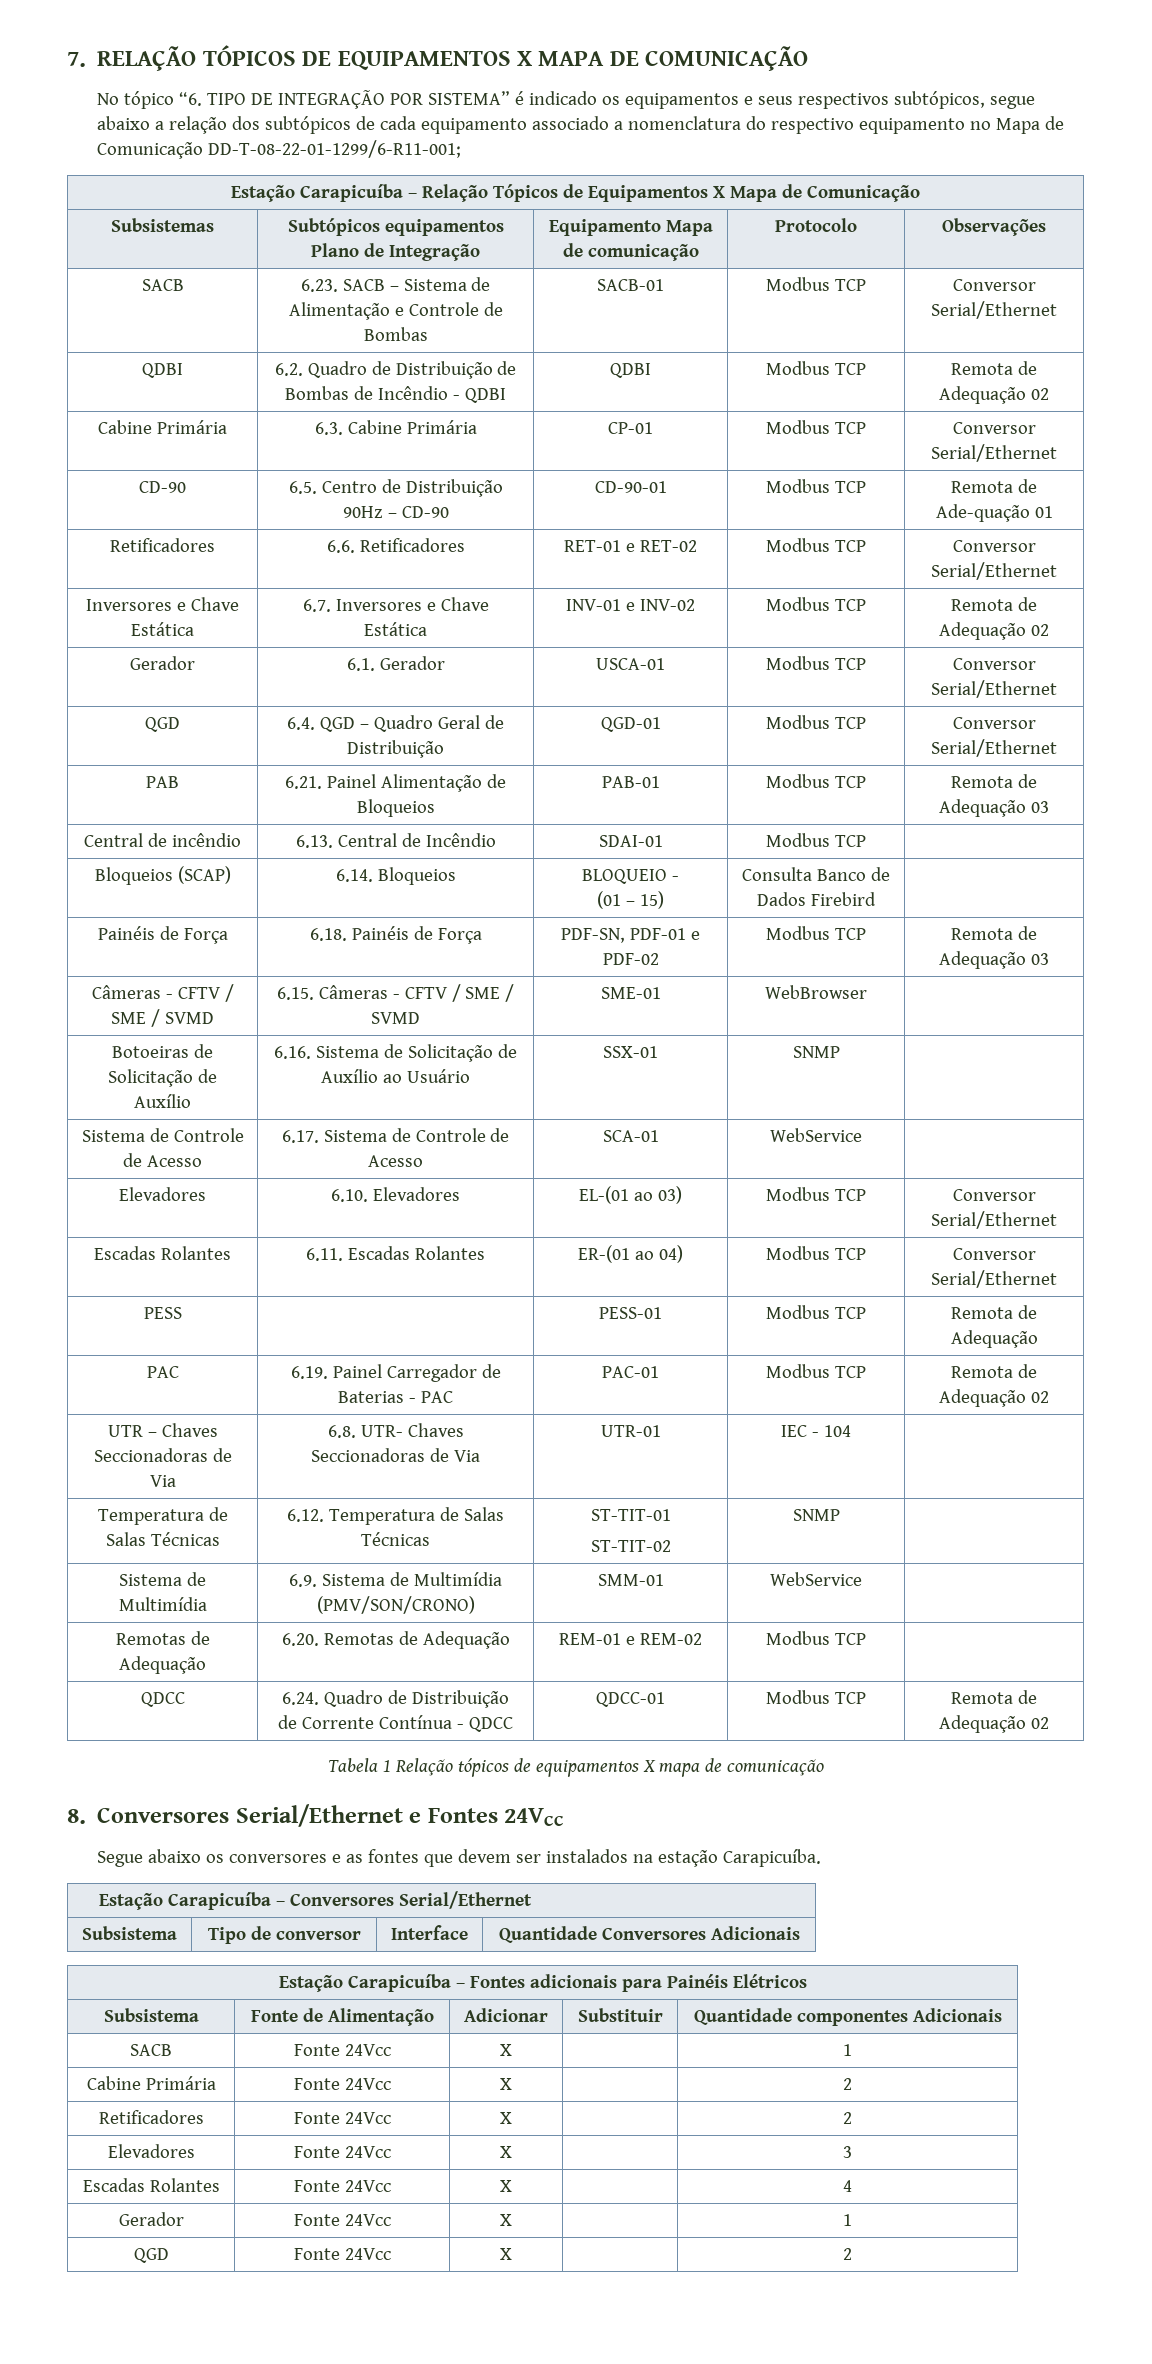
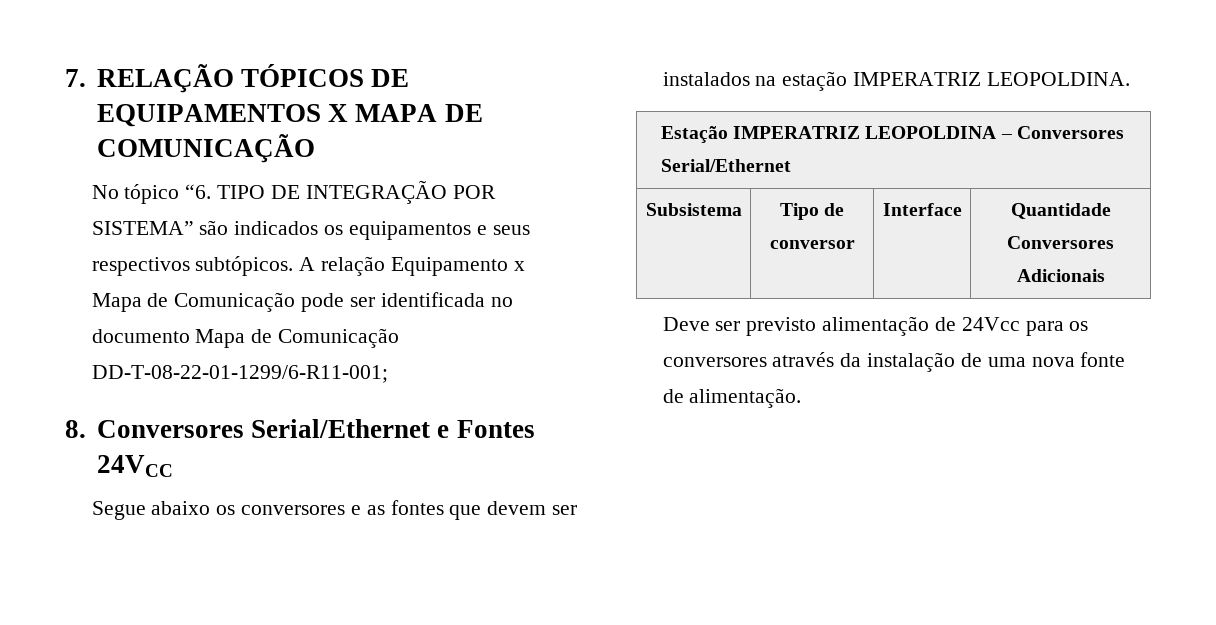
- No tópico “6. TIPO DE INTEGRAÇÃO POR SISTEMA” é indicado os equipamentos e seus respectivos subtópicos, segue abaixo a relação dos subtópicos de cada equipamento associado a nomenclatura do respectivo equipamento no Mapa de Comunicação DD-T-08-22-01-1299/6-R11-001;
- Estação Carapicuíba – Relação Tópicos de Equipamentos X Mapa de Comunicação
- Subsistemas | Subtópicos equipamentos Plano de Integração | Equipamento Mapa de comunicação | Protocolo | Observações
- SACB | 6.23. SACB – Sistema de Alimentação e Controle de Bombas | SACB-01 | Modbus TCP | Conversor Serial/Ethernet
- QDBI | 6.2. Quadro de Distribuição de Bombas de Incêndio - QDBI | QDBI | Modbus TCP | Remota de Adequação 02
- Cabine Primária | 6.3. Cabine Primária | CP-01 | Modbus TCP | Conversor Serial/Ethernet
- CD-90 | 6.5. Centro de Distribuição 90Hz – CD-90 | CD-90-01 | Modbus TCP | Remota de Ade-quação 01
- Retificadores | 6.6. Retificadores | RET-01 e RET-02 | Modbus TCP | Conversor Serial/Ethernet
- Inversores e Chave Estática | 6.7. Inversores e Chave Estática | INV-01 e INV-02 | Modbus TCP | Remota de Adequação 02
- Gerador | 6.1. Gerador | USCA-01 | Modbus TCP | Conversor Serial/Ethernet
- QGD | 6.4. QGD – Quadro Geral de Distribuição | QGD-01 | Modbus TCP | Conversor Serial/Ethernet
- PAB | 6.21. Painel Alimentação de Bloqueios | PAB-01 | Modbus TCP | Remota de Adequação 03
- Central de incêndio | 6.13. Central de Incêndio | SDAI-01 | Modbus TCP |
- Bloqueios (SCAP) | 6.14. Bloqueios | BLOQUEIO -
- (01 – 15) | Consulta Banco de Dados Firebird |
- Painéis de Força | 6.18. Painéis de Força | PDF-SN, PDF-01 e PDF-02 | Modbus TCP | Remota de Adequação 03
- Câmeras - CFTV / SME / SVMD | 6.15. Câmeras - CFTV / SME / SVMD | SME-01 | WebBrowser |
- Botoeiras de Solicitação de Auxílio | 6.16. Sistema de Solicitação de Auxílio ao Usuário | SSX-01 | SNMP |
- Sistema de Controle de Acesso | 6.17. Sistema de Controle de Acesso | SCA-01 | WebService |
- Elevadores | 6.10. Elevadores | EL-(01 ao 03) | Modbus TCP | Conversor Serial/Ethernet
- Escadas Rolantes | 6.11. Escadas Rolantes | ER-(01 ao 04) | Modbus TCP | Conversor Serial/Ethernet
- PESS | | PESS-01 | Modbus TCP | Remota de Adequação
- PAC | 6.19. Painel Carregador de Baterias - PAC | PAC-01 | Modbus TCP | Remota de Adequação 02
- UTR – Chaves Seccionadoras de Via | 6.8. UTR- Chaves Seccionadoras de Via | UTR-01 | IEC - 104 |
- Temperatura de Salas Técnicas | 6.12. Temperatura de Salas Técnicas | ST-TIT-01
- ST-TIT-02 | SNMP |
- Sistema de Multimídia | 6.9. Sistema de Multimídia (PMV/SON/CRONO) | SMM-01 | WebService |
- Remotas de Adequação | 6.20. Remotas de Adequação | REM-01 e REM-02 | Modbus TCP |
- QDCC | 6.24. Quadro de Distribuição de Corrente Contínua - QDCC | QDCC-01 | Modbus TCP | Remota de Adequação 02
- Tabela 1 Relação tópicos de equipamentos X mapa de comunicação
+ No tópico “6. TIPO DE INTEGRAÇÃO POR SISTEMA” são indicados os equipamentos e seus respectivos subtópicos. A relação Equipamento x Mapa de Comunicação pode ser identificada no documento Mapa de Comunicação DD-T-08-22-01-1299/6-R11-001;
- Segue abaixo os conversores e as fontes que devem ser instalados na estação Carapicuíba.
- Estação Carapicuíba – Conversores Serial/Ethernet
+ Segue abaixo os conversores e as fontes que devem ser instalados na estação IMPERATRIZ LEOPOLDINA.
+ Estação IMPERATRIZ LEOPOLDINA – Conversores Serial/Ethernet
- Estação Carapicuíba – Fontes adicionais para Painéis Elétricos
- Subsistema | Fonte de Alimentação | Adicionar | Substituir | Quantidade componentes Adicionais
- SACB | Fonte 24Vcc | X | | 1
- Cabine Primária | Fonte 24Vcc | X | | 2
- Retificadores | Fonte 24Vcc | X | | 2
- Elevadores | Fonte 24Vcc | X | | 3
- Escadas Rolantes | Fonte 24Vcc | X | | 4
- Gerador | Fonte 24Vcc | X | | 1
- QGD | Fonte 24Vcc | X | | 2
+ Deve ser previsto alimentação de 24Vcc para os conversores através da instalação de uma nova fonte de alimentação.

